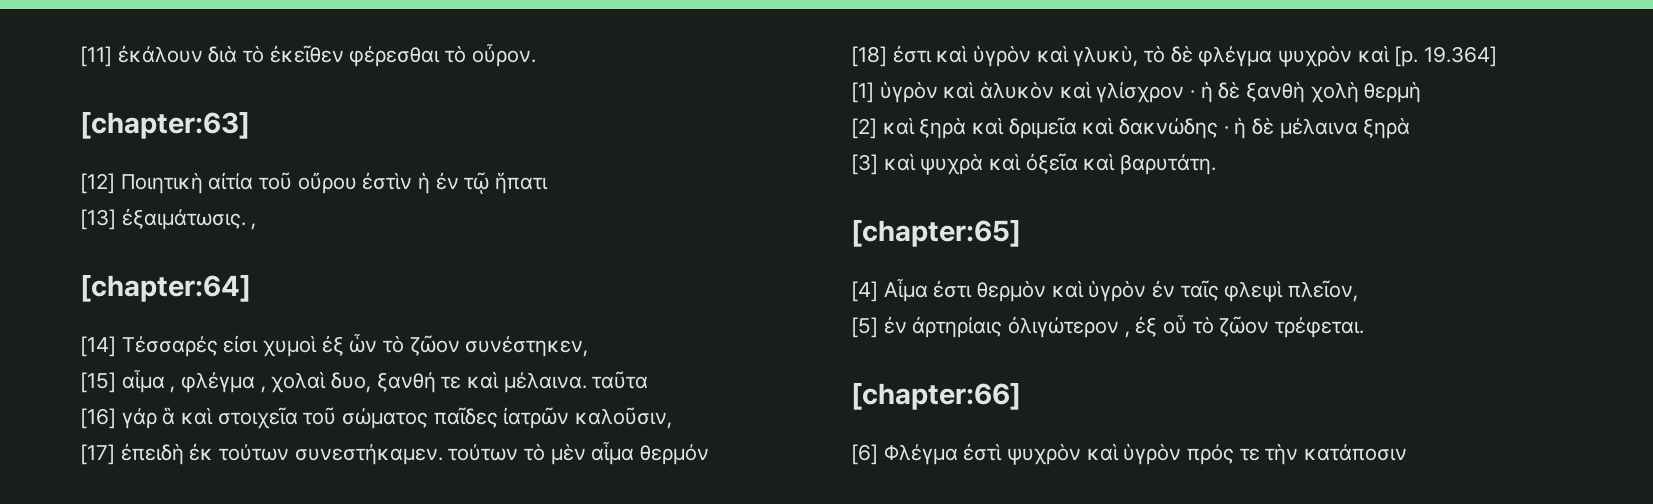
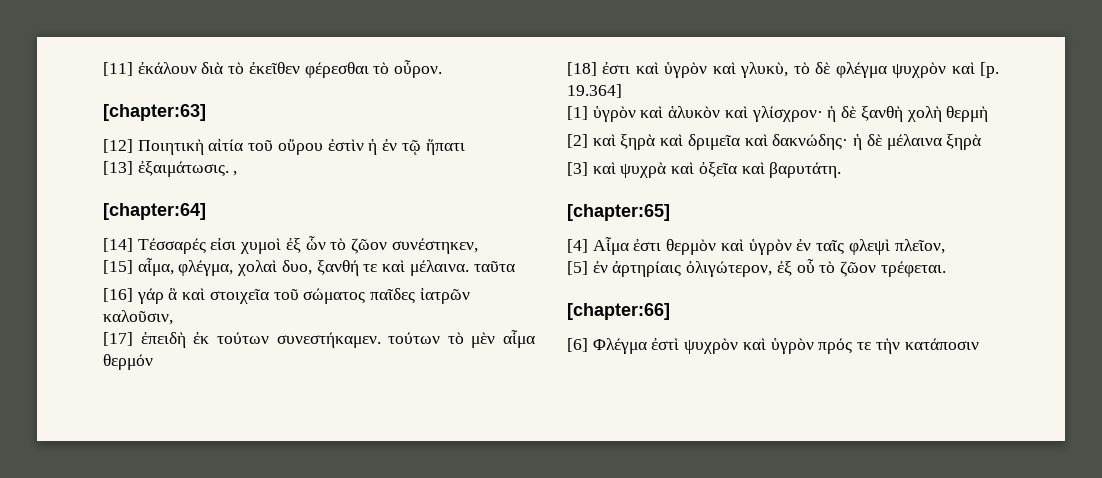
- [15] αἷμα , φλέγμα , χολαὶ δυο, ξανθή τε καὶ μέλαινα. ταῦτα
+ [15] αἷμα, φλέγμα, χολαὶ δυο, ξανθή τε καὶ μέλαινα. ταῦτα
- [1] ὑγρὸν καὶ ἁλυκὸν καὶ γλίσχρον · ἡ δὲ ξανθὴ χολὴ θερμὴ
+ [1] ὑγρὸν καὶ ἁλυκὸν καὶ γλίσχρον· ἡ δὲ ξανθὴ χολὴ θερμὴ
- [2] καὶ ξηρὰ καὶ δριμεῖα καὶ δακνώδης · ἡ δὲ μέλαινα ξηρὰ
+ [2] καὶ ξηρὰ καὶ δριμεῖα καὶ δακνώδης· ἡ δὲ μέλαινα ξηρὰ
- [5] ἐν ἀρτηρίαις ὀλιγώτερον , ἐξ οὗ τὸ ζῶον τρέφεται.
+ [5] ἐν ἀρτηρίαις ὀλιγώτερον, ἐξ οὗ τὸ ζῶον τρέφεται.

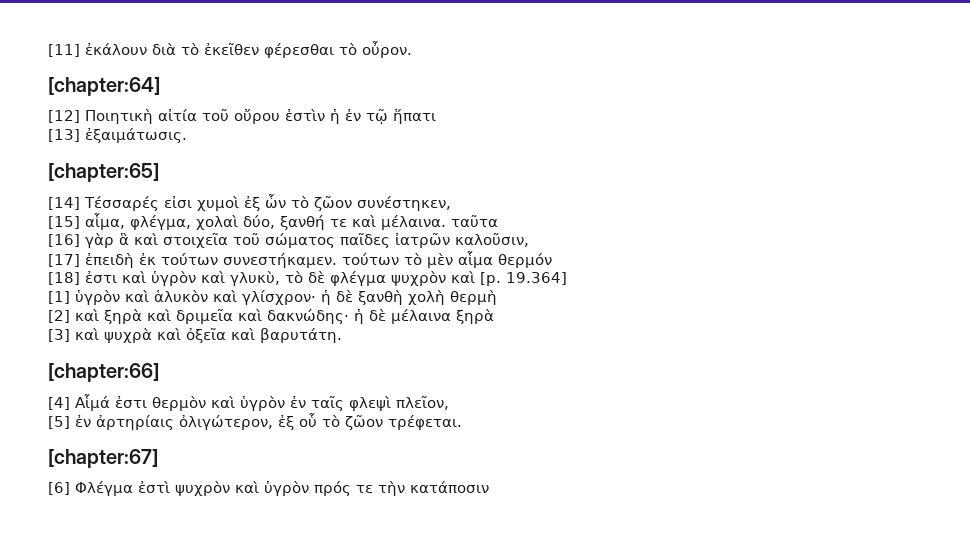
- [chapter:63]
+ [chapter:64]
- [13] ἐξαιμάτωσις. ,
- [chapter:64]
+ [13] ἐξαιμάτωσις.
+ [chapter:65]
- [15] αἷμα, φλέγμα, χολαὶ δυο, ξανθή τε καὶ μέλαινα. ταῦτα
+ [15] αἷμα, φλέγμα, χολαὶ δύο, ξανθή τε καὶ μέλαινα. ταῦτα
- [16] γάρ ἃ καὶ στοιχεῖα τοῦ σώματος παῖδες ἰατρῶν καλοῦσιν,
+ [16] γὰρ ἃ καὶ στοιχεῖα τοῦ σώματος παῖδες ἰατρῶν καλοῦσιν,
- [chapter:65]
+ [chapter:66]
- [4] Αἷμα ἐστι θερμὸν καὶ ὑγρὸν ἐν ταῖς φλεψὶ πλεῖον,
+ [4] Αἷμά ἐστι θερμὸν καὶ ὑγρὸν ἐν ταῖς φλεψὶ πλεῖον,
- [chapter:66]
+ [chapter:67]

